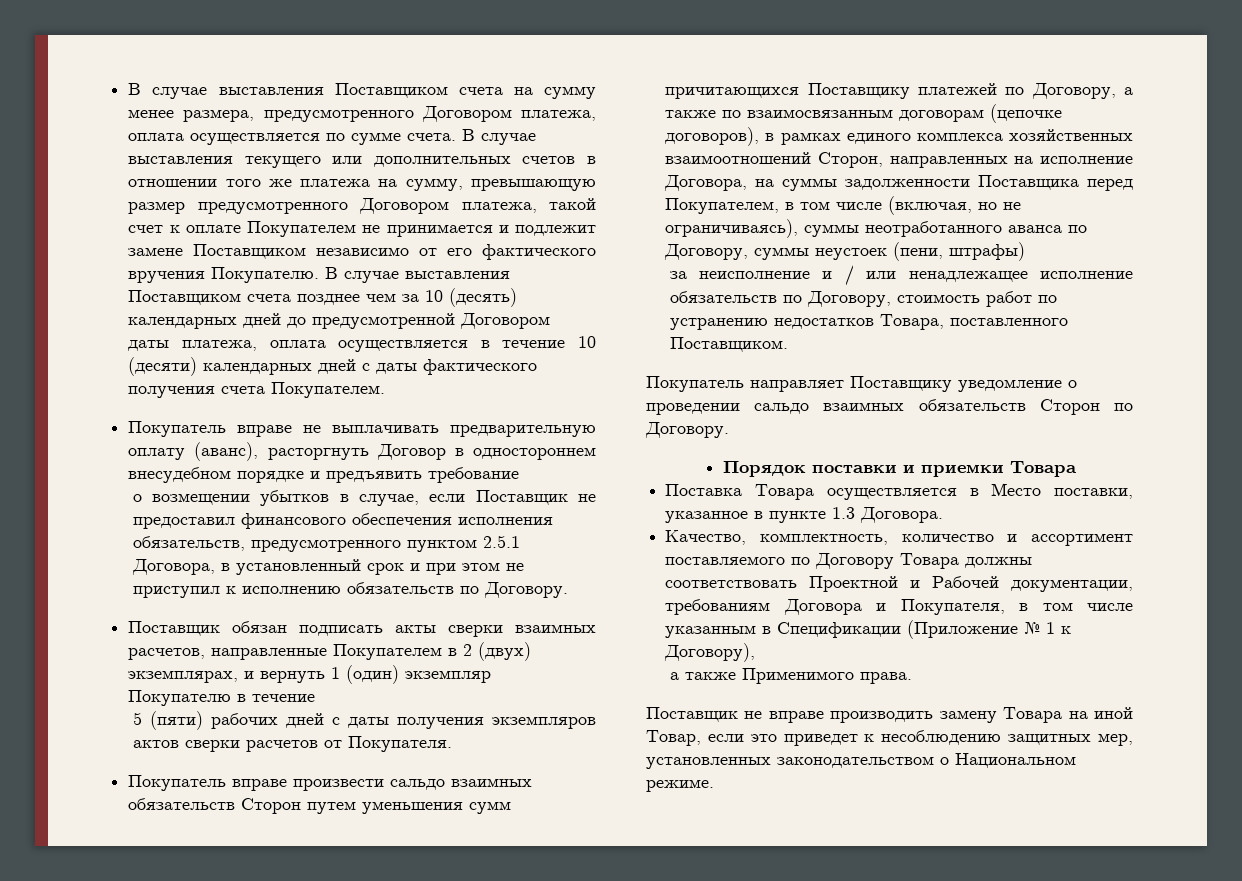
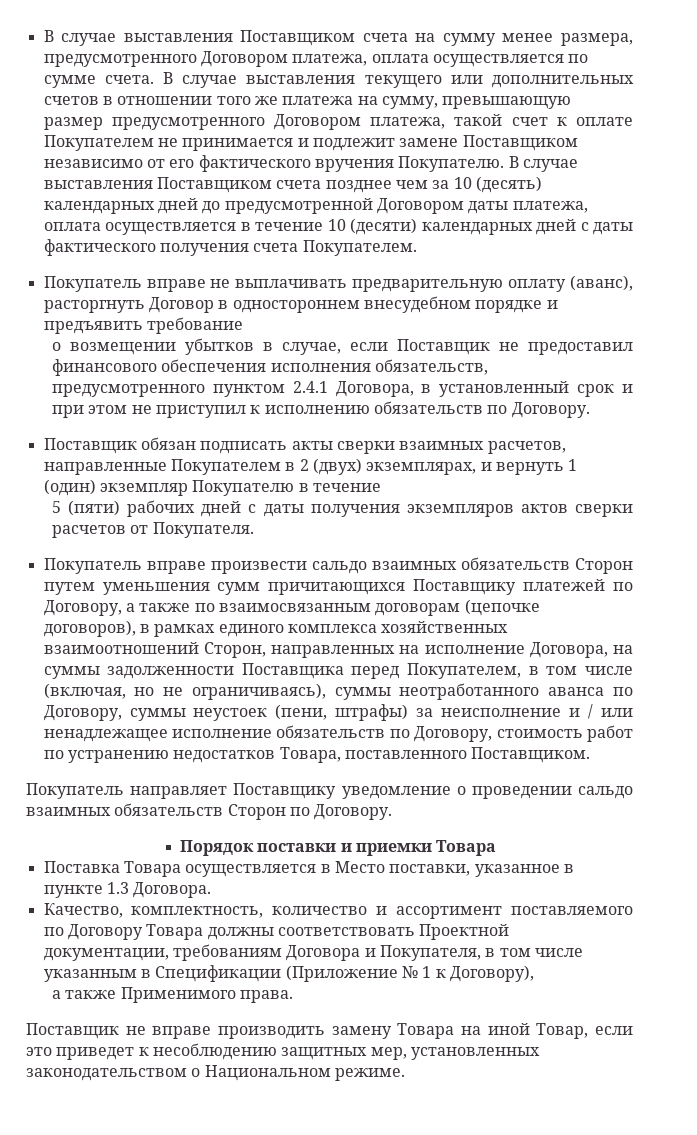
- о возмещении убытков в случае, если Поставщик не предоставил финансового обеспечения исполнения обязательств, предусмотренного пунктом 2.5.1 Договора, в установленный срок и при этом не приступил к исполнению обязательств по Договору.
+ о возмещении убытков в случае, если Поставщик не предоставил финансового обеспечения исполнения обязательств, предусмотренного пунктом 2.4.1 Договора, в установленный срок и при этом не приступил к исполнению обязательств по Договору.
- Покупатель вправе произвести сальдо взаимных обязательств Сторон путем уменьшения сумм причитающихся Поставщику платежей по Договору, а также по взаимосвязанным договорам (цепочке договоров), в рамках единого комплекса хозяйственных взаимоотношений Сторон, направленных на исполнение Договора, на суммы задолженности Поставщика перед Покупателем, в том числе (включая, но не ограничиваясь), суммы неотработанного аванса по Договору, суммы неустоек (пени, штрафы)
- за неисполнение и / или ненадлежащее исполнение обязательств по Договору, стоимость работ по устранению недостатков Товара, поставленного Поставщиком.
+ Покупатель вправе произвести сальдо взаимных обязательств Сторон путем уменьшения сумм причитающихся Поставщику платежей по Договору, а также по взаимосвязанным договорам (цепочке договоров), в рамках единого комплекса хозяйственных взаимоотношений Сторон, направленных на исполнение Договора, на суммы задолженности Поставщика перед Покупателем, в том числе (включая, но не ограничиваясь), суммы неотработанного аванса по Договору, суммы неустоек (пени, штрафы) за неисполнение и / или ненадлежащее исполнение обязательств по Договору, стоимость работ по устранению недостатков Товара, поставленного Поставщиком.
- Качество, комплектность, количество и ассортимент поставляемого по Договору Товара должны соответствовать Проектной и Рабочей документации, требованиям Договора и Покупателя, в том числе указанным в Спецификации (Приложение № 1 к Договору),
+ Качество, комплектность, количество и ассортимент поставляемого по Договору Товара должны соответствовать Проектной документации, требованиям Договора и Покупателя, в том числе указанным в Спецификации (Приложение № 1 к Договору),

